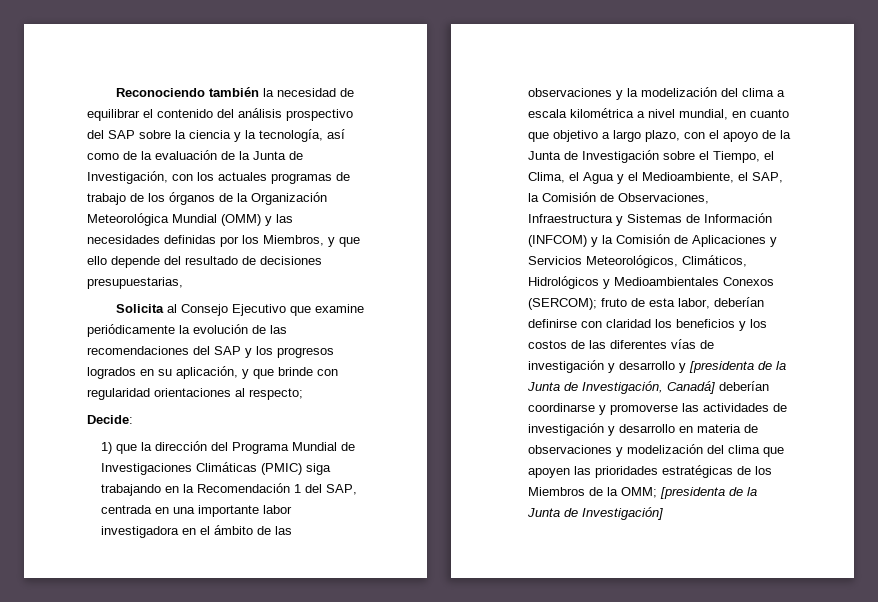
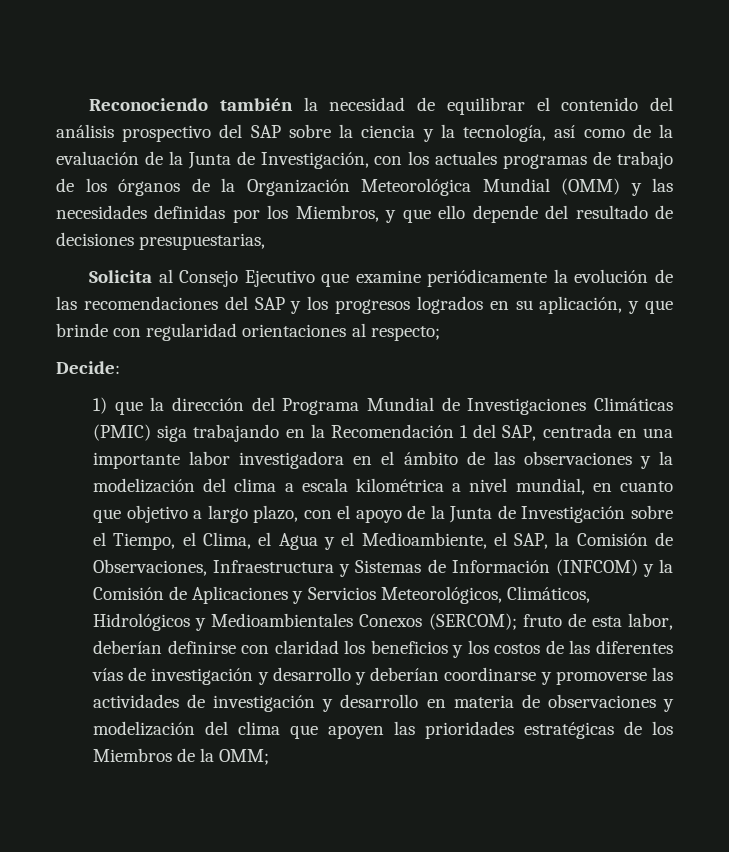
- fruto de esta labor, deberían definirse con claridad los beneficios y los costos de las diferentes vías de investigación y desarrollo y [presidenta de la Junta de Investigación, Canadá] deberían coordinarse y promoverse las actividades de investigación y desarrollo en materia de observaciones y modelización del clima que apoyen las prioridades estratégicas de los Miembros de la OMM; [presidenta de la Junta de Investigación]
+ fruto de esta labor, deberían definirse con claridad los beneficios y los costos de las diferentes vías de investigación y desarrollo y deberían coordinarse y promoverse las actividades de investigación y desarrollo en materia de observaciones y modelización del clima que apoyen las prioridades estratégicas de los Miembros de la OMM;

